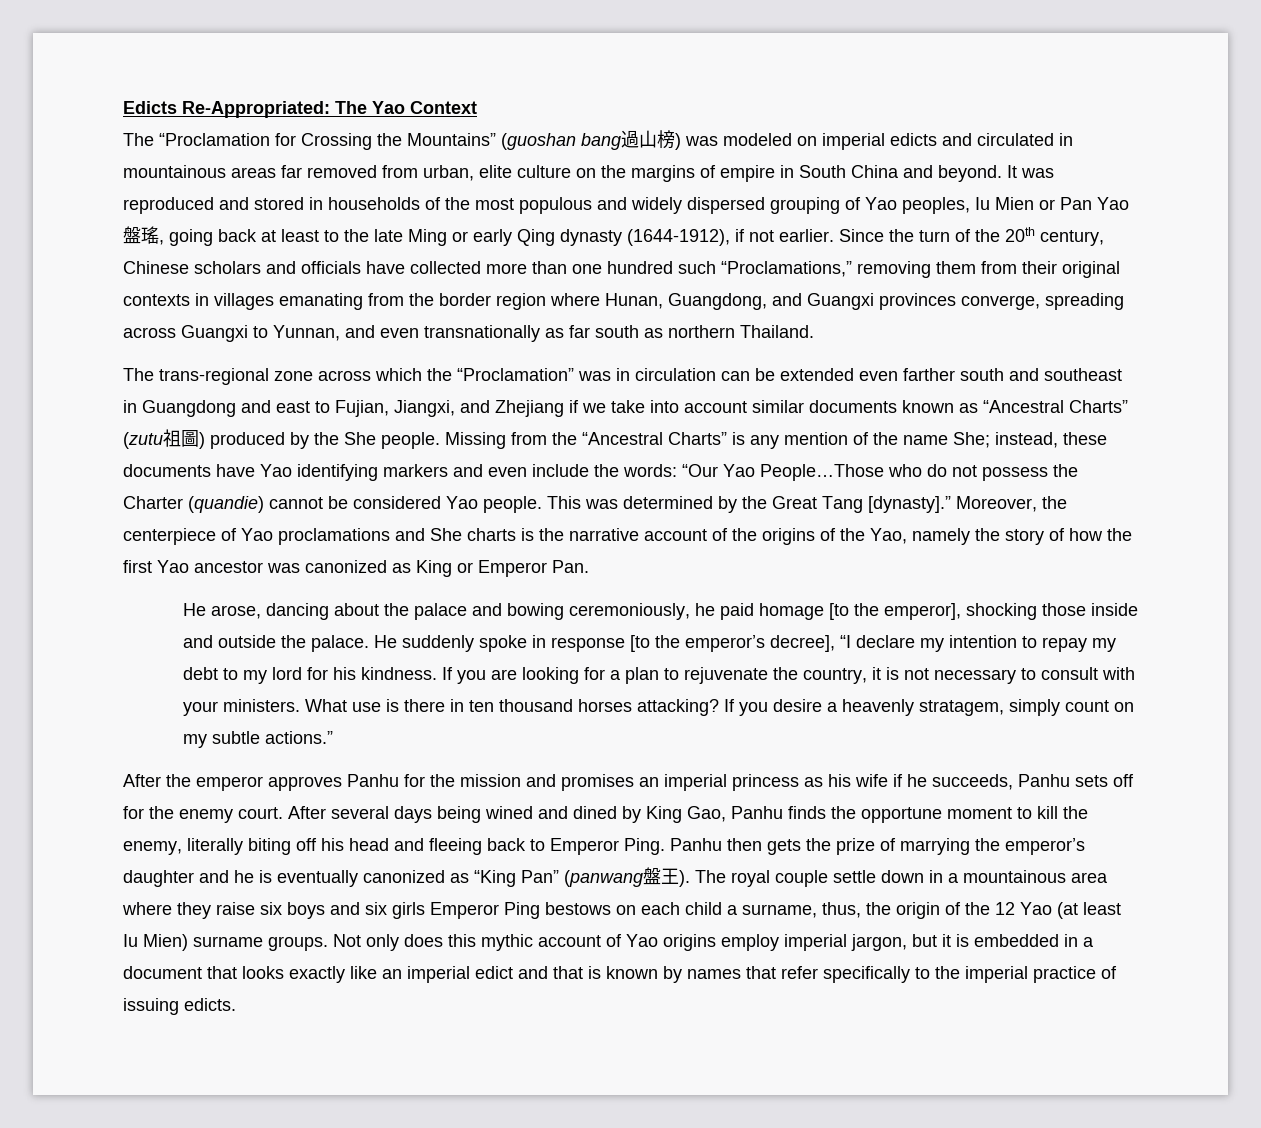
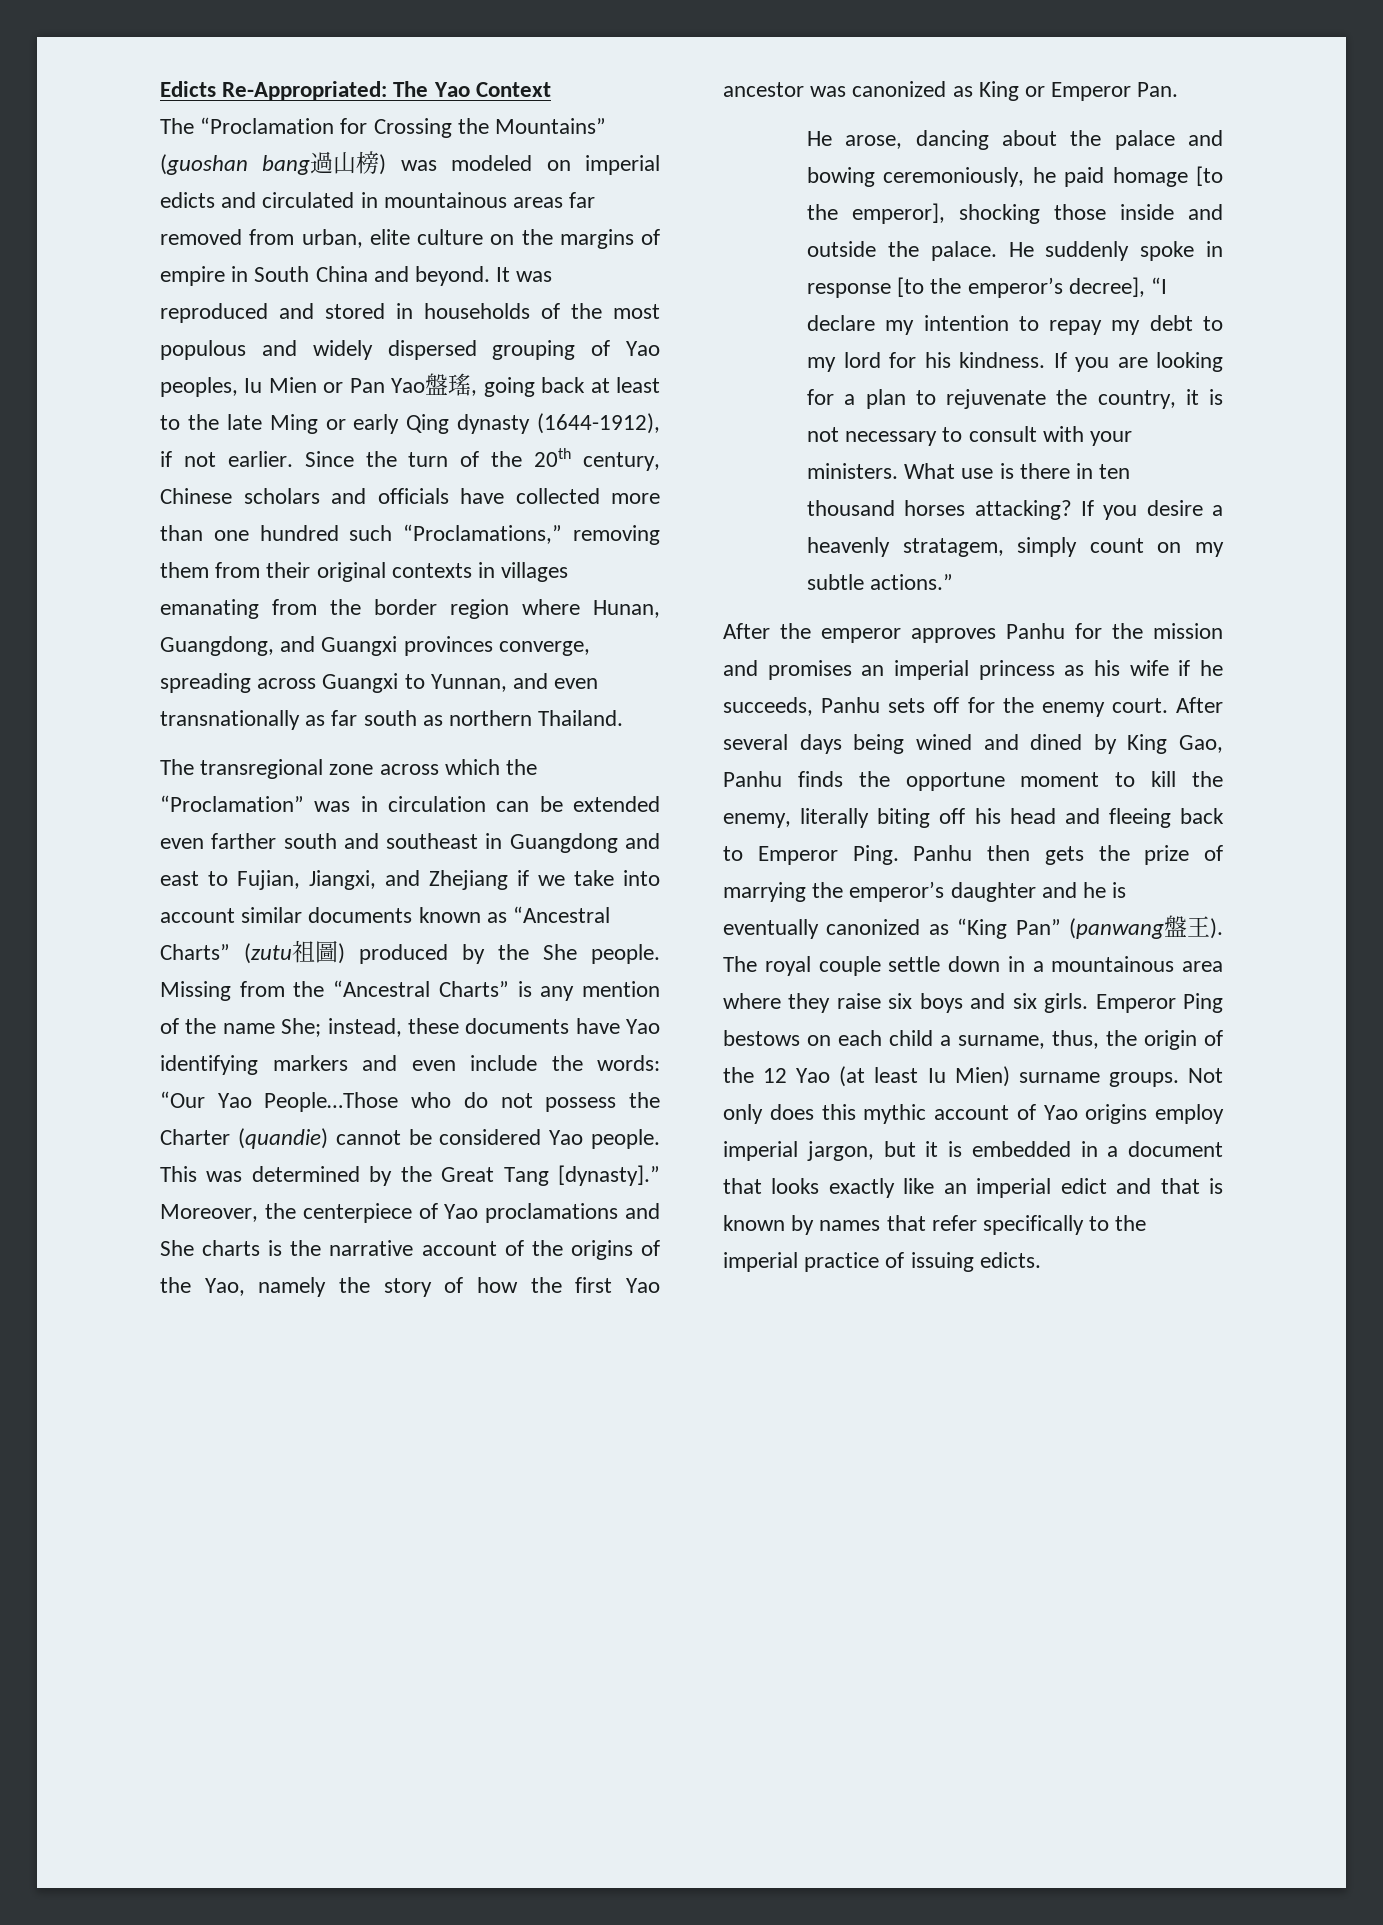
- The trans-regional zone across which the “Proclamation” was in circulation can be extended even farther south and southeast in Guangdong and east to Fujian, Jiangxi, and Zhejiang if we take into account similar documents known as “Ancestral Charts” (zutu祖圖) produced by the She people.
+ The transregional zone across which the “Proclamation” was in circulation can be extended even farther south and southeast in Guangdong and east to Fujian, Jiangxi, and Zhejiang if we take into account similar documents known as “Ancestral Charts” (zutu祖圖) produced by the She people.
- The royal couple settle down in a mountainous area where they raise six boys and six girls Emperor Ping bestows on each child a surname, thus, the origin of the 12 Yao (at least Iu Mien) surname groups.
+ The royal couple settle down in a mountainous area where they raise six boys and six girls. Emperor Ping bestows on each child a surname, thus, the origin of the 12 Yao (at least Iu Mien) surname groups.

